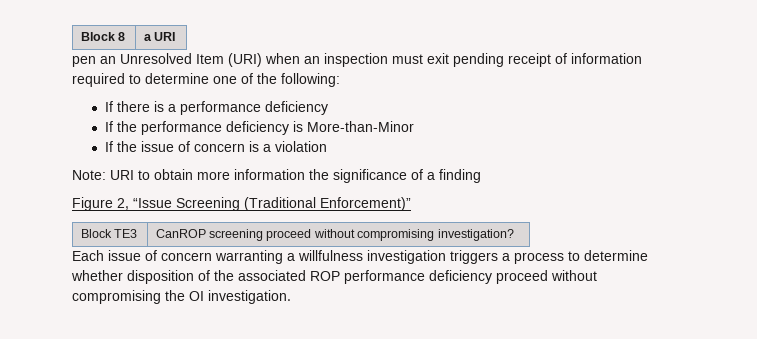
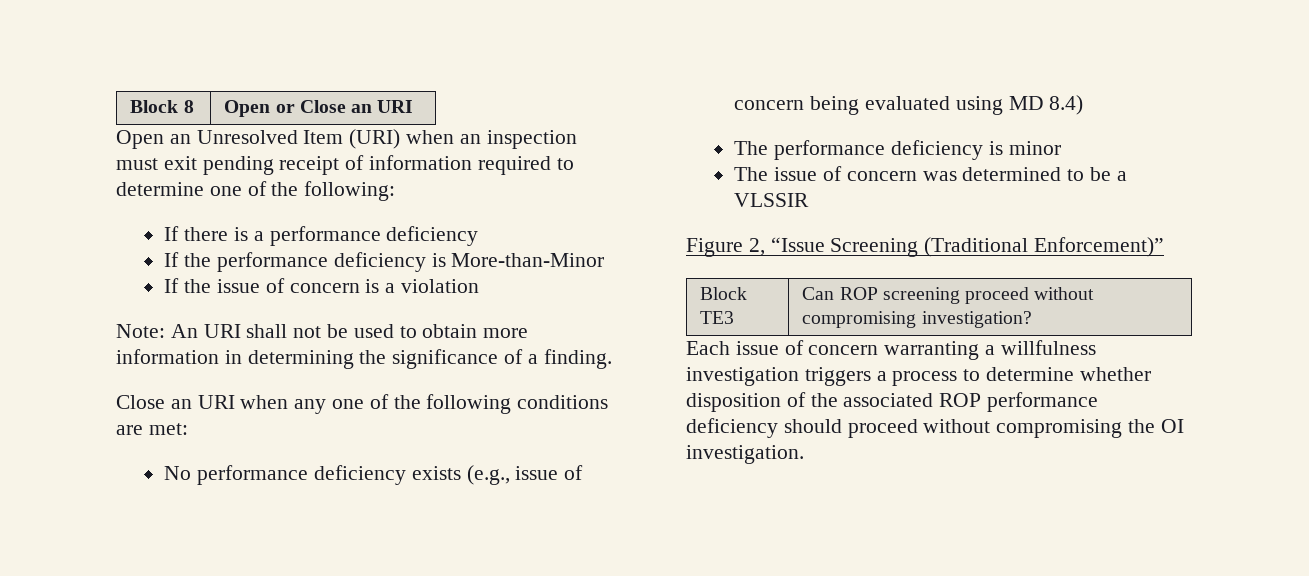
- Block 8 | a URI
+ Block 8 | Open or Close an URI
- pen an Unresolved Item (URI) when an inspection must exit pending receipt of information required to determine one of the following:
+ Open an Unresolved Item (URI) when an inspection must exit pending receipt of information required to determine one of the following:
- Note: URI to obtain more information the significance of a finding
+ Note: An URI shall not be used to obtain more information in determining the significance of a finding.
+ Close an URI when any one of the following conditions are met:
+ No performance deficiency exists (e.g., issue of concern being evaluated using MD 8.4)
+ The performance deficiency is minor
+ The issue of concern was determined to be a VLSSIR
- Block TE3 | CanROP screening proceed without compromising investigation?
+ Block TE3 | Can ROP screening proceed without compromising investigation?
- Each issue of concern warranting a willfulness investigation triggers a process to determine whether disposition of the associated ROP performance deficiency proceed without compromising the OI investigation.
+ Each issue of concern warranting a willfulness investigation triggers a process to determine whether disposition of the associated ROP performance deficiency should proceed without compromising the OI investigation.

